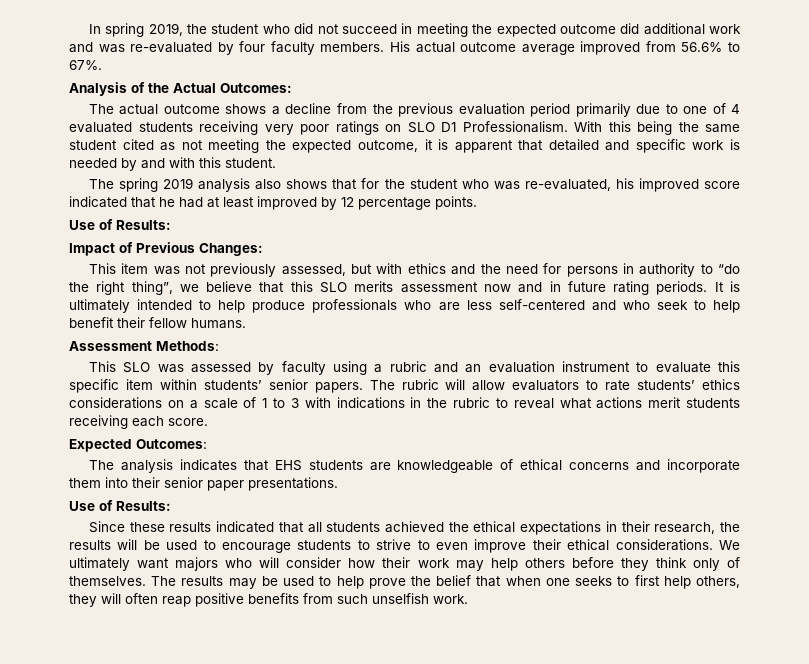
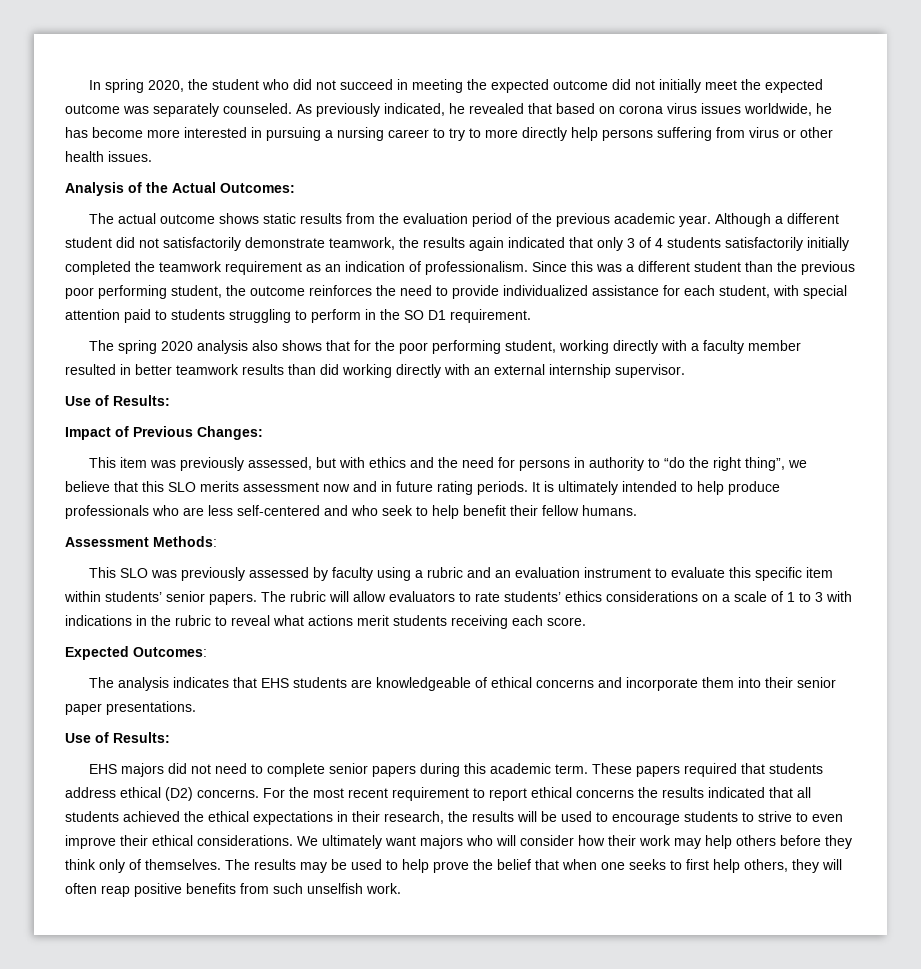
- In spring 2019, the student who did not succeed in meeting the expected outcome did additional work and was re-evaluated by four faculty members. His actual outcome average improved from 56.6% to 67%.
+ In spring 2020, the student who did not succeed in meeting the expected outcome did not initially meet the expected outcome was separately counseled. As previously indicated, he revealed that based on corona virus issues worldwide, he has become more interested in pursuing a nursing career to try to more directly help persons suffering from virus or other health issues.
- The actual outcome shows a decline from the previous evaluation period primarily due to one of 4 evaluated students receiving very poor ratings on SLO D1 Professionalism. With this being the same student cited as not meeting the expected outcome, it is apparent that detailed and specific work is needed by and with this student.
+ The actual outcome shows static results from the evaluation period of the previous academic year. Although a different student did not satisfactorily demonstrate teamwork, the results again indicated that only 3 of 4 students satisfactorily initially completed the teamwork requirement as an indication of professionalism. Since this was a different student than the previous poor performing student, the outcome reinforces the need to provide individualized assistance for each student, with special attention paid to students struggling to perform in the SO D1 requirement.
- The spring 2019 analysis also shows that for the student who was re-evaluated, his improved score indicated that he had at least improved by 12 percentage points.
+ The spring 2020 analysis also shows that for the poor performing student, working directly with a faculty member resulted in better teamwork results than did working directly with an external internship supervisor.
- This item was not previously assessed, but with ethics and the need for persons in authority to “do the right thing”, we believe that this SLO merits assessment now and in future rating periods.
+ This item was previously assessed, but with ethics and the need for persons in authority to “do the right thing”, we believe that this SLO merits assessment now and in future rating periods.
- This SLO was assessed by faculty using a rubric and an evaluation instrument to evaluate this specific item within students’ senior papers.
+ This SLO was previously assessed by faculty using a rubric and an evaluation instrument to evaluate this specific item within students’ senior papers.
- Since these results indicated that all students achieved the ethical expectations in their research, the results will be used to encourage students to strive to even improve their ethical considerations.
+ EHS majors did not need to complete senior papers during this academic term. These papers required that students address ethical (D2) concerns. For the most recent requirement to report ethical concerns the results indicated that all students achieved the ethical expectations in their research, the results will be used to encourage students to strive to even improve their ethical considerations.

